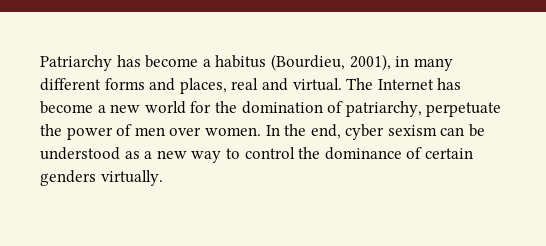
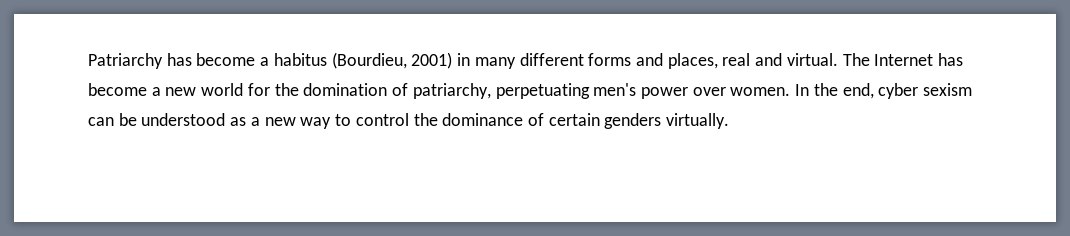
- Patriarchy has become a habitus (Bourdieu, 2001), in many different forms and places, real and virtual.
+ Patriarchy has become a habitus (Bourdieu, 2001) in many different forms and places, real and virtual.
- The Internet has become a new world for the domination of patriarchy, perpetuate the power of men over women.
+ The Internet has become a new world for the domination of patriarchy, perpetuating men's power over women.

